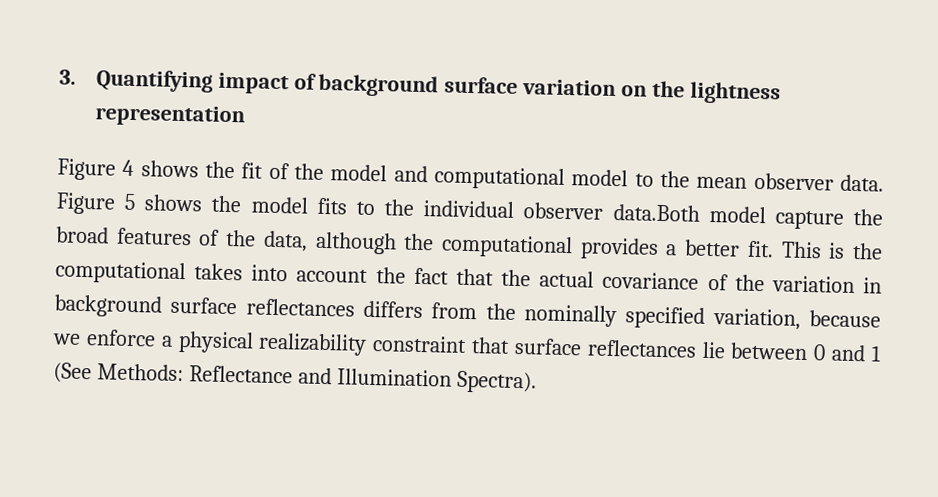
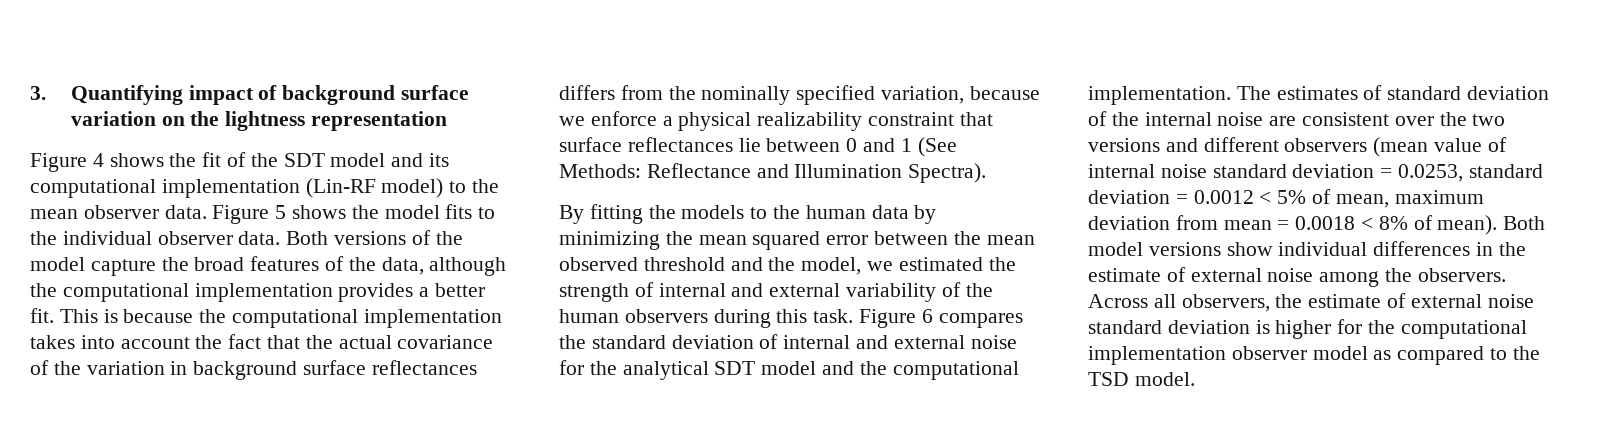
- Figure 4 shows the fit of the model and computational model to the mean observer data.
+ Figure 4 shows the fit of the SDT model and its computational implementation (Lin-RF model) to the mean observer data.
- Figure 5 shows the model fits to the individual observer data.Both model capture the broad features of the data, although the computational provides a better fit.
+ Figure 5 shows the model fits to the individual observer data. Both versions of the model capture the broad features of the data, although the computational implementation provides a better fit.
- This is the computational takes into account the fact that the actual covariance of the variation in background surface reflectances differs from the nominally specified variation, because we enforce a physical realizability constraint that surface reflectances lie between 0 and 1 (See Methods: Reflectance and Illumination Spectra).
+ This is because the computational implementation takes into account the fact that the actual covariance of the variation in background surface reflectances differs from the nominally specified variation, because we enforce a physical realizability constraint that surface reflectances lie between 0 and 1 (See Methods: Reflectance and Illumination Spectra).
+ By fitting the models to the human data by minimizing the mean squared error between the mean observed threshold and the model, we estimated the strength of internal and external variability of the human observers during this task. Figure 6 compares the standard deviation of internal and external noise for the analytical SDT model and the computational implementation. The estimates of standard deviation of the internal noise are consistent over the two versions and different observers (mean value of internal noise standard deviation = 0.0253, standard deviation = 0.0012 < 5% of mean, maximum deviation from mean = 0.0018 < 8% of mean). Both model versions show individual differences in the estimate of external noise among the observers. Across all observers, the estimate of external noise standard deviation is higher for the computational implementation observer model as compared to the TSD model.

